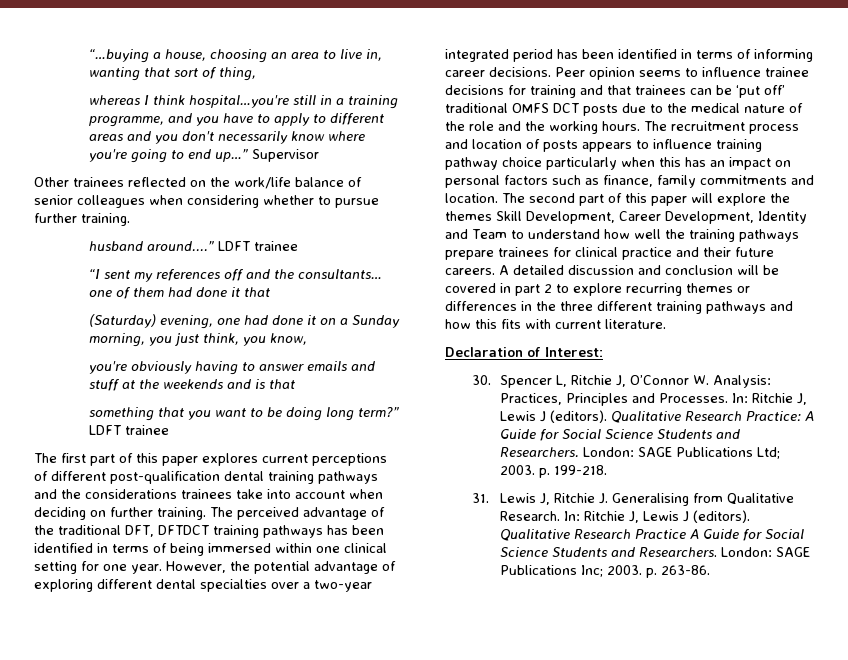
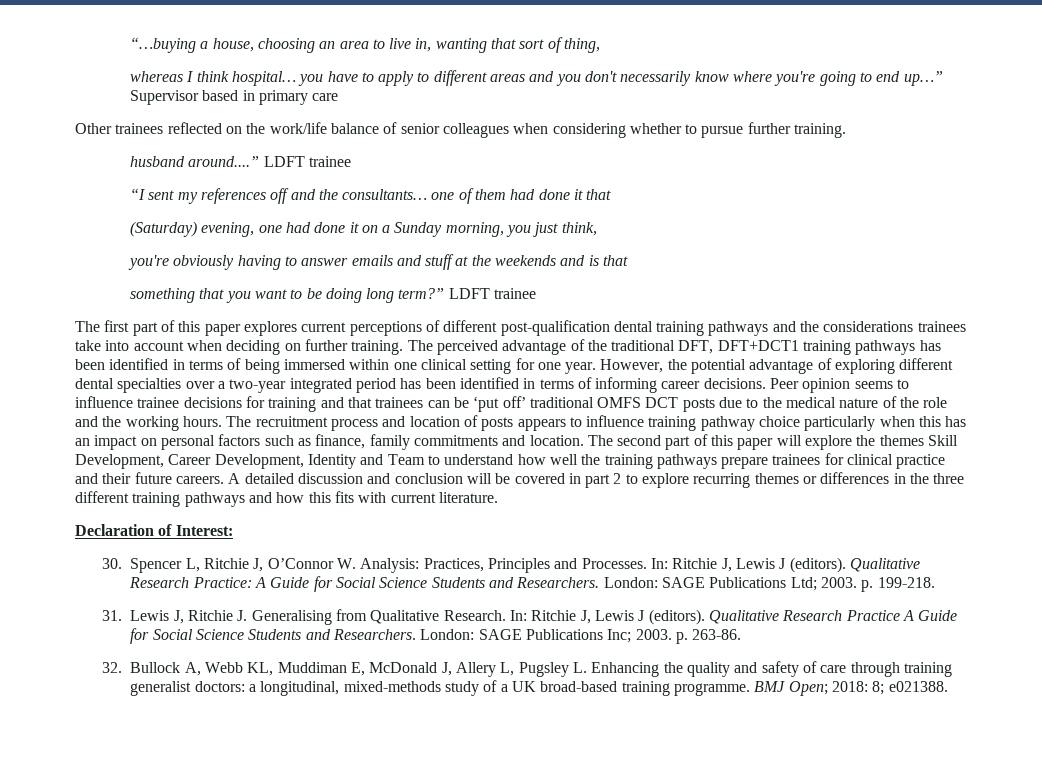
- whereas I think hospital…you're still in a training programme, and you have to apply to different areas and you don't necessarily know where you're going to end up…”
+ whereas I think hospital… you have to apply to different areas and you don't necessarily know where you're going to end up…”
- Supervisor
+ Supervisor based in primary care
- (Saturday) evening, one had done it on a Sunday morning, you just think, you know,
+ (Saturday) evening, one had done it on a Sunday morning, you just think,
- The perceived advantage of the traditional DFT, DFTDCT training pathways has been identified in terms of being immersed within one clinical setting for one year.
+ The perceived advantage of the traditional DFT, DFT+DCT1 training pathways has been identified in terms of being immersed within one clinical setting for one year.
+ 32. Bullock A, Webb KL, Muddiman E, McDonald J, Allery L, Pugsley L. Enhancing the quality and safety of care through training generalist doctors: a longitudinal, mixed-methods study of a UK broad-based training programme. BMJ Open; 2018: 8; e021388.

